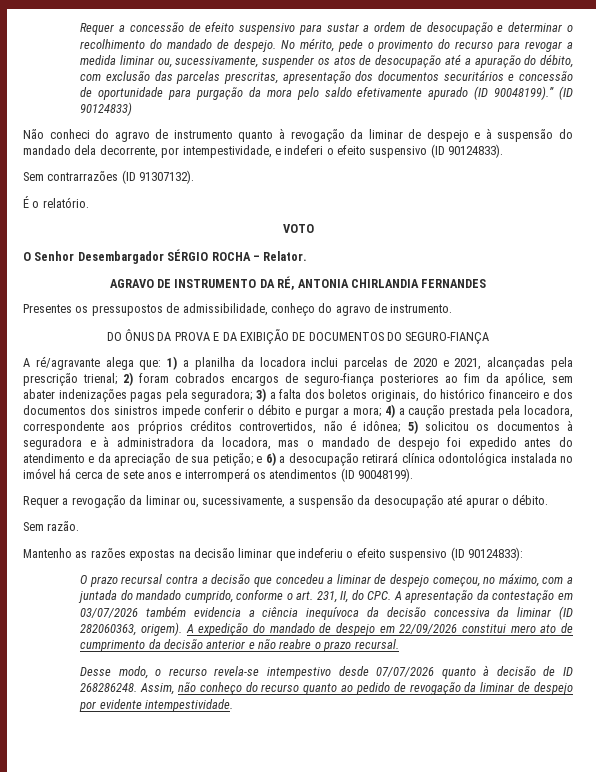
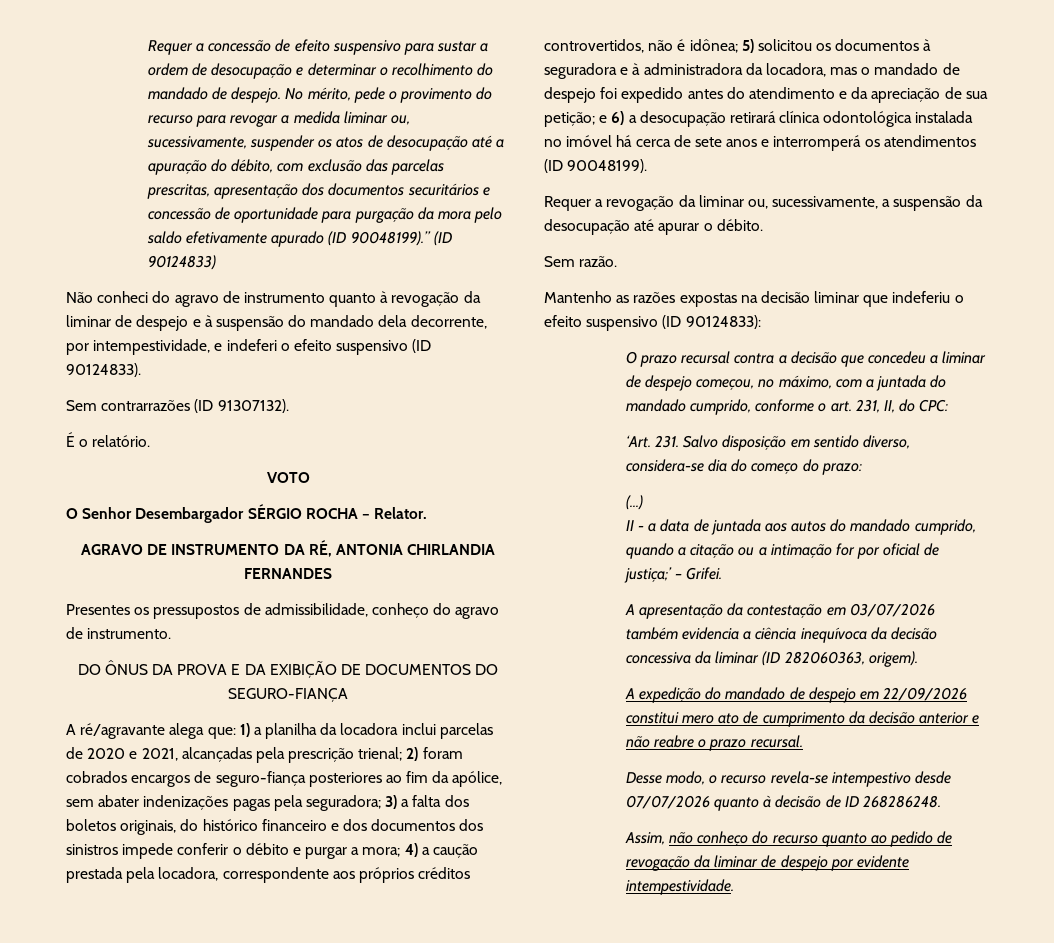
- O prazo recursal contra a decisão que concedeu a liminar de despejo começou, no máximo, com a juntada do mandado cumprido, conforme o art. 231, II, do CPC. A apresentação da contestação em 03/07/2026 também evidencia a ciência inequívoca da decisão concessiva da liminar (ID 282060363, origem). A expedição do mandado de despejo em 22/09/2026 constitui mero ato de cumprimento da decisão anterior e não reabre o prazo recursal.
+ O prazo recursal contra a decisão que concedeu a liminar de despejo começou, no máximo, com a juntada do mandado cumprido, conforme o art. 231, II, do CPC:
+ ‘Art. 231. Salvo disposição em sentido diverso, considera-se dia do começo do prazo:
+ (...)
+ II - a data de juntada aos autos do mandado cumprido, quando a citação ou a intimação for por oficial de justiça;’ – Grifei.
+ A apresentação da contestação em 03/07/2026 também evidencia a ciência inequívoca da decisão concessiva da liminar (ID 282060363, origem).
+ A expedição do mandado de despejo em 22/09/2026 constitui mero ato de cumprimento da decisão anterior e não reabre o prazo recursal.
- Desse modo, o recurso revela-se intempestivo desde 07/07/2026 quanto à decisão de ID 268286248. Assim, não conheço do recurso quanto ao pedido de revogação da liminar de despejo por evidente intempestividade.
+ Desse modo, o recurso revela-se intempestivo desde 07/07/2026 quanto à decisão de ID 268286248.
+ Assim, não conheço do recurso quanto ao pedido de revogação da liminar de despejo por evidente intempestividade.

